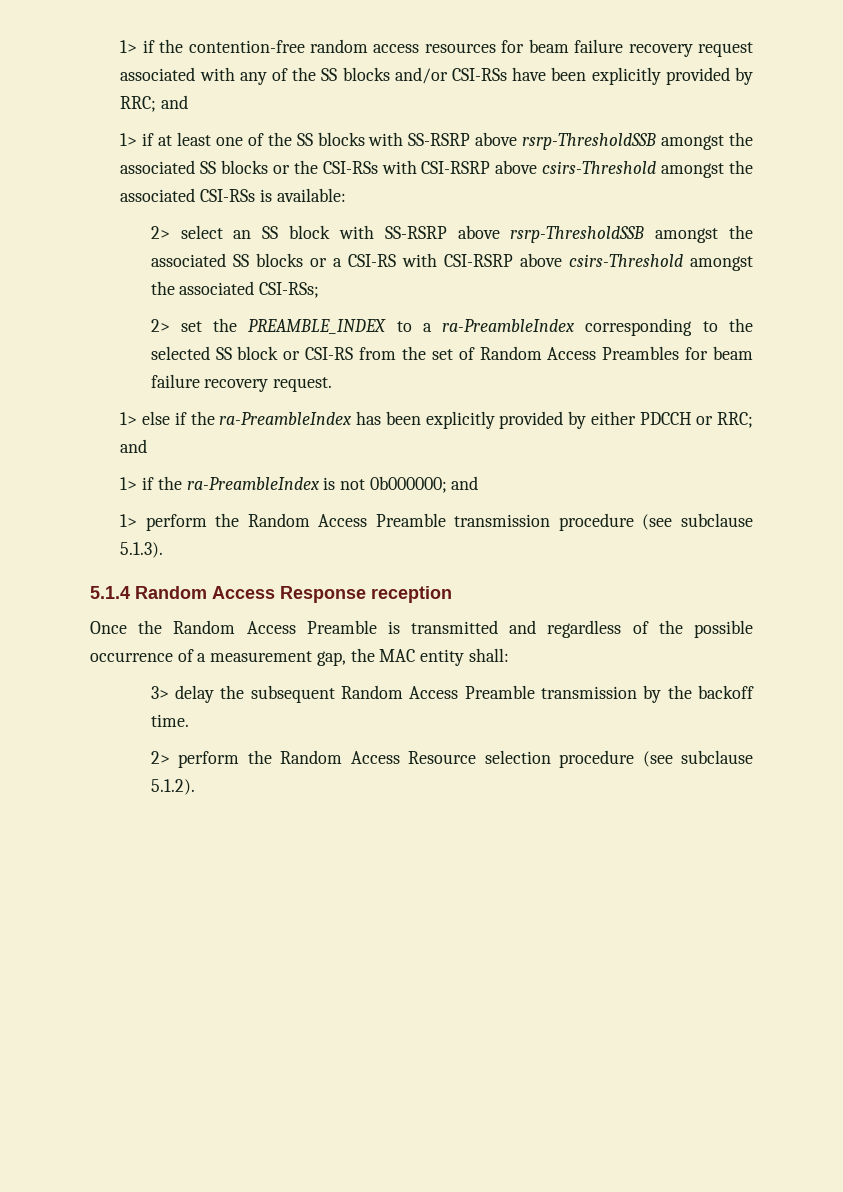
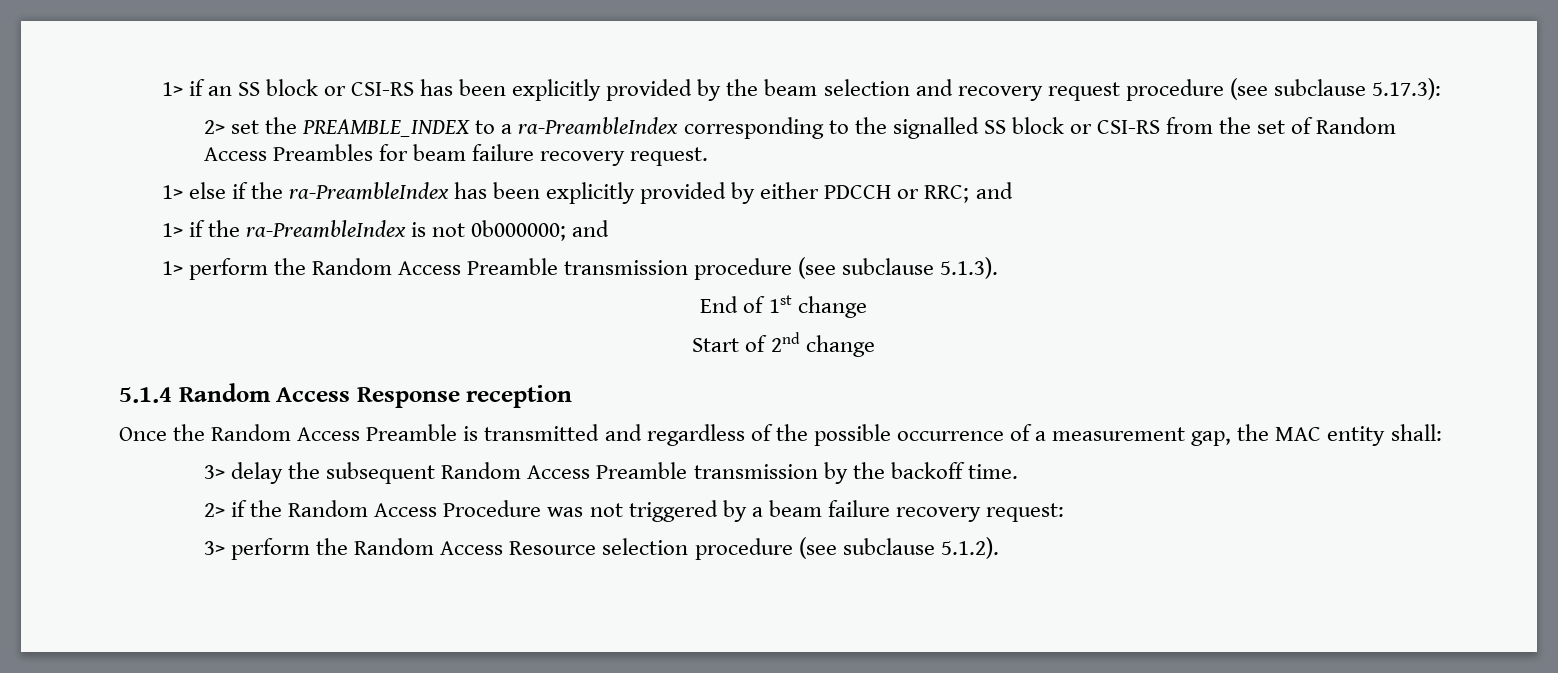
- 1> if the contention-free random access resources for beam failure recovery request associated with any of the SS blocks and/or CSI-RSs have been explicitly provided by RRC; and
- 1> if at least one of the SS blocks with SS-RSRP above rsrp-ThresholdSSB amongst the associated SS blocks or the CSI-RSs with CSI-RSRP above csirs-Threshold amongst the associated CSI-RSs is available:
- 2> select an SS block with SS-RSRP above rsrp-ThresholdSSB amongst the associated SS blocks or a CSI-RS with CSI-RSRP above csirs-Threshold amongst the associated CSI-RSs;
+ 1> if an SS block or CSI-RS has been explicitly provided by the beam selection and recovery request procedure (see subclause 5.17.3):
- 2> set the PREAMBLE_INDEX to a ra-PreambleIndex corresponding to the selected SS block or CSI-RS from the set of Random Access Preambles for beam failure recovery request.
+ 2> set the PREAMBLE_INDEX to a ra-PreambleIndex corresponding to the signalled SS block or CSI-RS from the set of Random Access Preambles for beam failure recovery request.
+ End of 1st change
+ Start of 2nd change
- 2> perform the Random Access Resource selection procedure (see subclause 5.1.2).
+ 2> if the Random Access Procedure was not triggered by a beam failure recovery request:
+ 3> perform the Random Access Resource selection procedure (see subclause 5.1.2).

